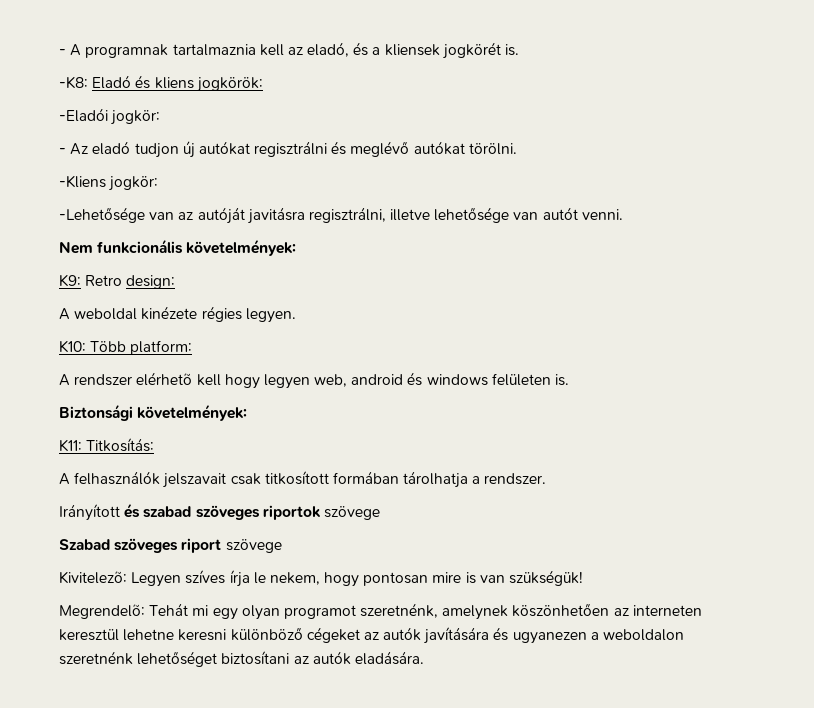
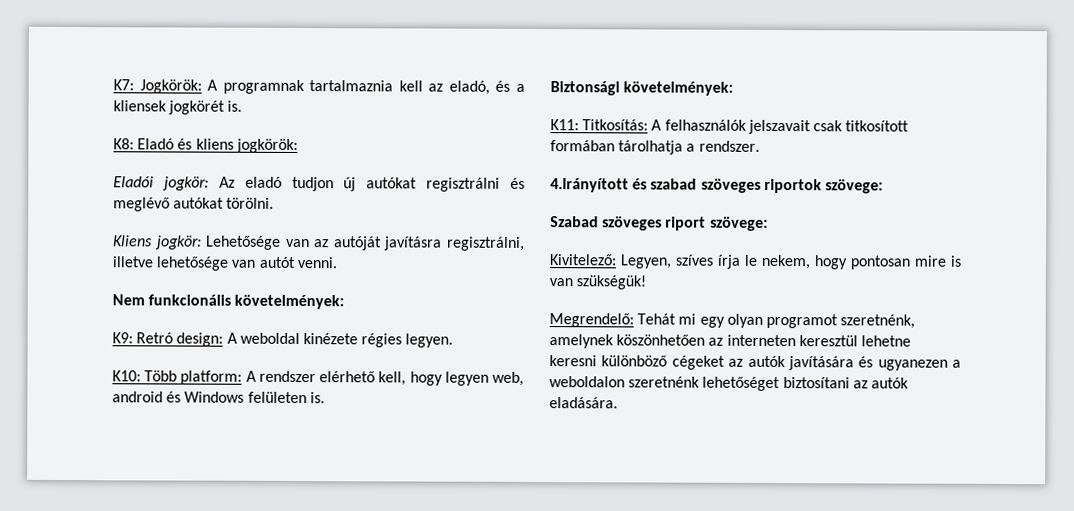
- - A programnak tartalmaznia kell az eladó, és a kliensek jogkörét is.
+ K7: Jogkörök: A programnak tartalmaznia kell az eladó, és a kliensek jogkörét is.
- -K8: Eladó és kliens jogkörök:
+ K8: Eladó és kliens jogkörök:
- -Eladói jogkör:
- - Az eladó tudjon új autókat regisztrálni és meglévő autókat törölni.
+ Eladói jogkör: Az eladó tudjon új autókat regisztrálni és meglévő autókat törölni.
- -Kliens jogkör:
- -Lehetősége van az autóját javitásra regisztrálni, illetve lehetősége van autót venni.
+ Kliens jogkör: Lehetősége van az autóját javításra regisztrálni, illetve lehetősége van autót venni.
- K9: Retro design:
- A weboldal kinézete régies legyen.
+ K9: Retró design: A weboldal kinézete régies legyen.
- K10: Több platform:
- A rendszer elérhetõ kell hogy legyen web, android és windows felületen is.
+ K10: Több platform: A rendszer elérhető kell, hogy legyen web, android és Windows felületen is.
- K11: Titkosítás:
- A felhasználók jelszavait csak titkosított formában tárolhatja a rendszer.
+ K11: Titkosítás: A felhasználók jelszavait csak titkosított formában tárolhatja a rendszer.
- Irányított és szabad szöveges riportok szövege
+ 4.Irányított és szabad szöveges riportok szövege:
- Szabad szöveges riport szövege
- Kivitelezõ: Legyen szíves írja le nekem, hogy pontosan mire is van szükségük!
+ Szabad szöveges riport szövege:
+ Kivitelező: Legyen, szíves írja le nekem, hogy pontosan mire is van szükségük!
- Megrendelõ: Tehát mi egy olyan programot szeretnénk, amelynek köszönhetően az interneten keresztül lehetne keresni különböző cégeket az autók javítására és ugyanezen a weboldalon szeretnénk lehetőséget biztosítani az autók eladására.
+ Megrendelő: Tehát mi egy olyan programot szeretnénk, amelynek köszönhetően az interneten keresztül lehetne keresni különböző cégeket az autók javítására és ugyanezen a weboldalon szeretnénk lehetőséget biztosítani az autók eladására.

